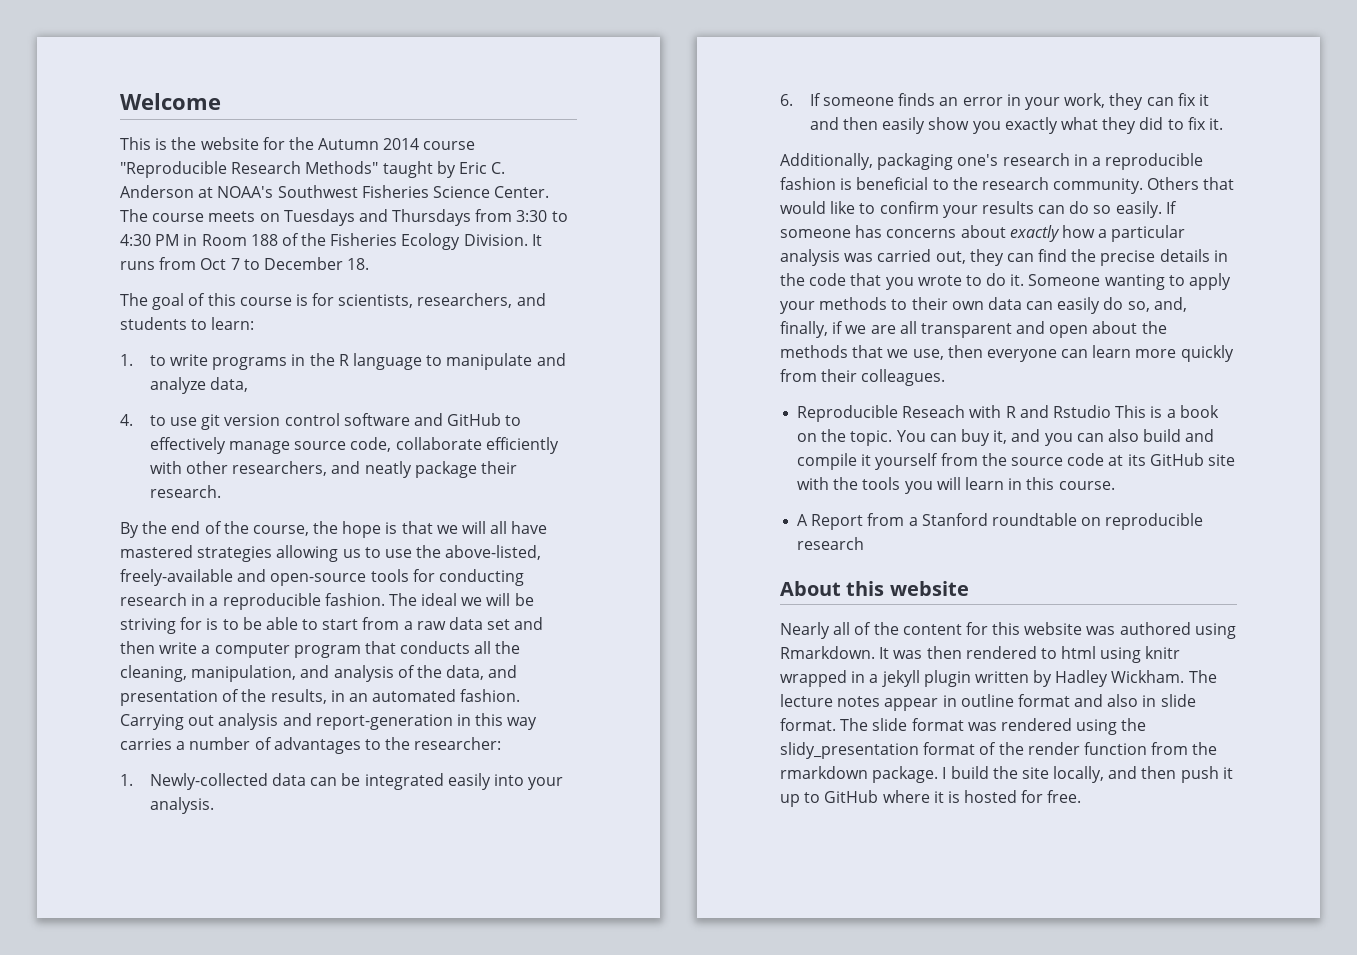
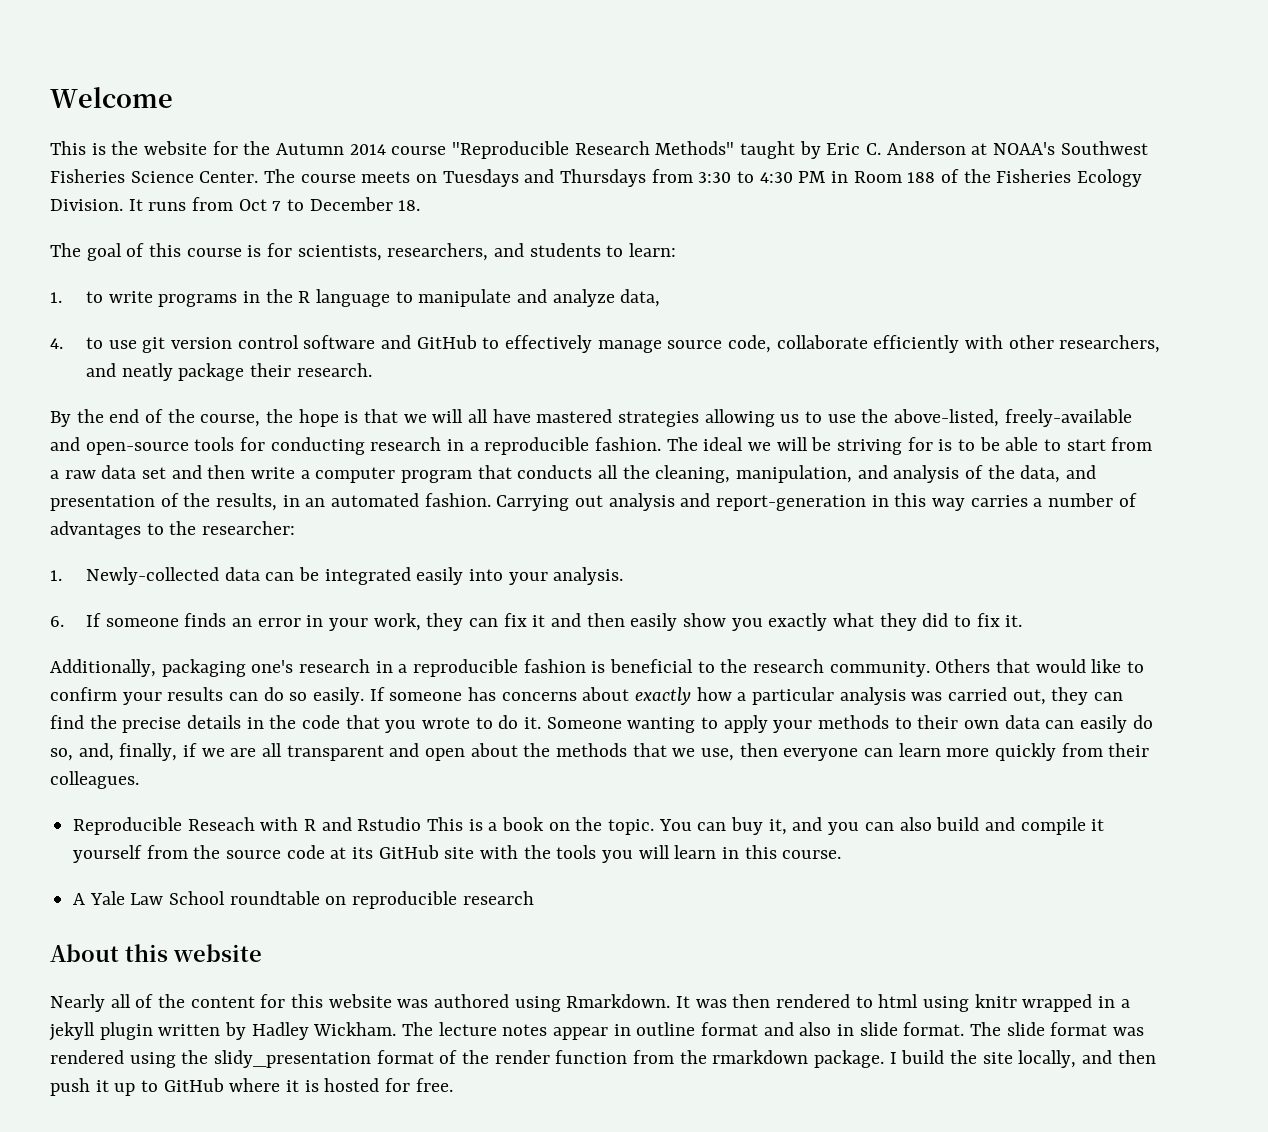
- A Report from a Stanford roundtable on reproducible research
+ A Yale Law School roundtable on reproducible research

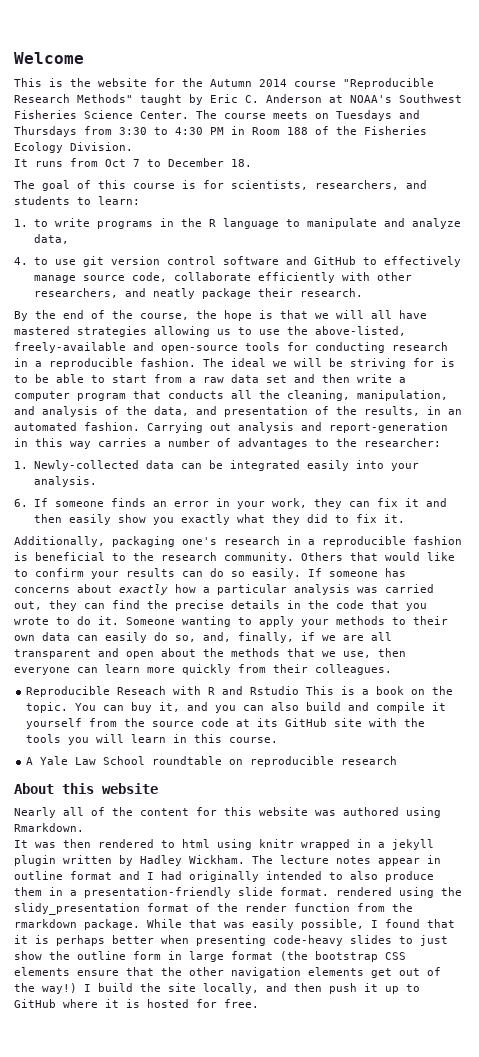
- The course meets on Tuesdays and Thursdays from 3:30 to 4:30 PM in Room 188 of the Fisheries Ecology Division. It runs from Oct 7 to December 18.
+ The course meets on Tuesdays and Thursdays from 3:30 to 4:30 PM in Room 188 of the Fisheries Ecology Division.
+ It runs from Oct 7 to December 18.
- Nearly all of the content for this website was authored using Rmarkdown. It was then rendered to html using knitr wrapped in a jekyll plugin written by Hadley Wickham.
+ Nearly all of the content for this website was authored using Rmarkdown.
+ It was then rendered to html using knitr wrapped in a jekyll plugin written by Hadley Wickham.
- The lecture notes appear in outline format and also in slide format. The slide format was rendered using the slidy_presentation format of the render function from the rmarkdown package.
+ The lecture notes appear in outline format and I had originally intended to also produce them in a presentation-friendly slide format. rendered using the slidy_presentation format of the render function from the rmarkdown package.
+ While that was easily possible, I found that it is perhaps better when presenting code-heavy slides to just show the outline form in large format (the bootstrap CSS elements ensure that the other navigation elements get out of the way!)

